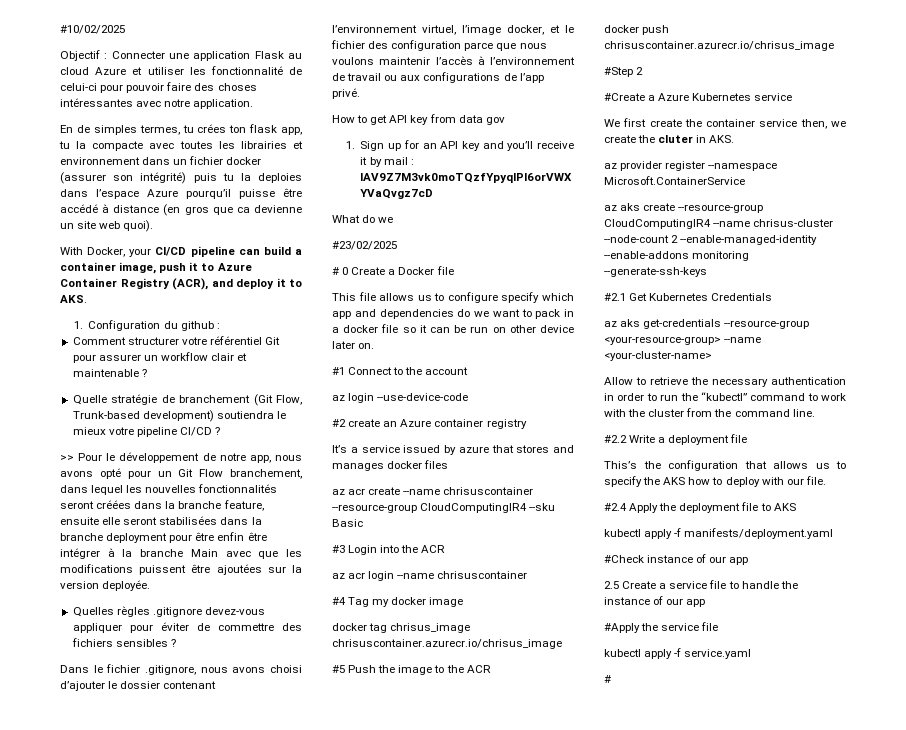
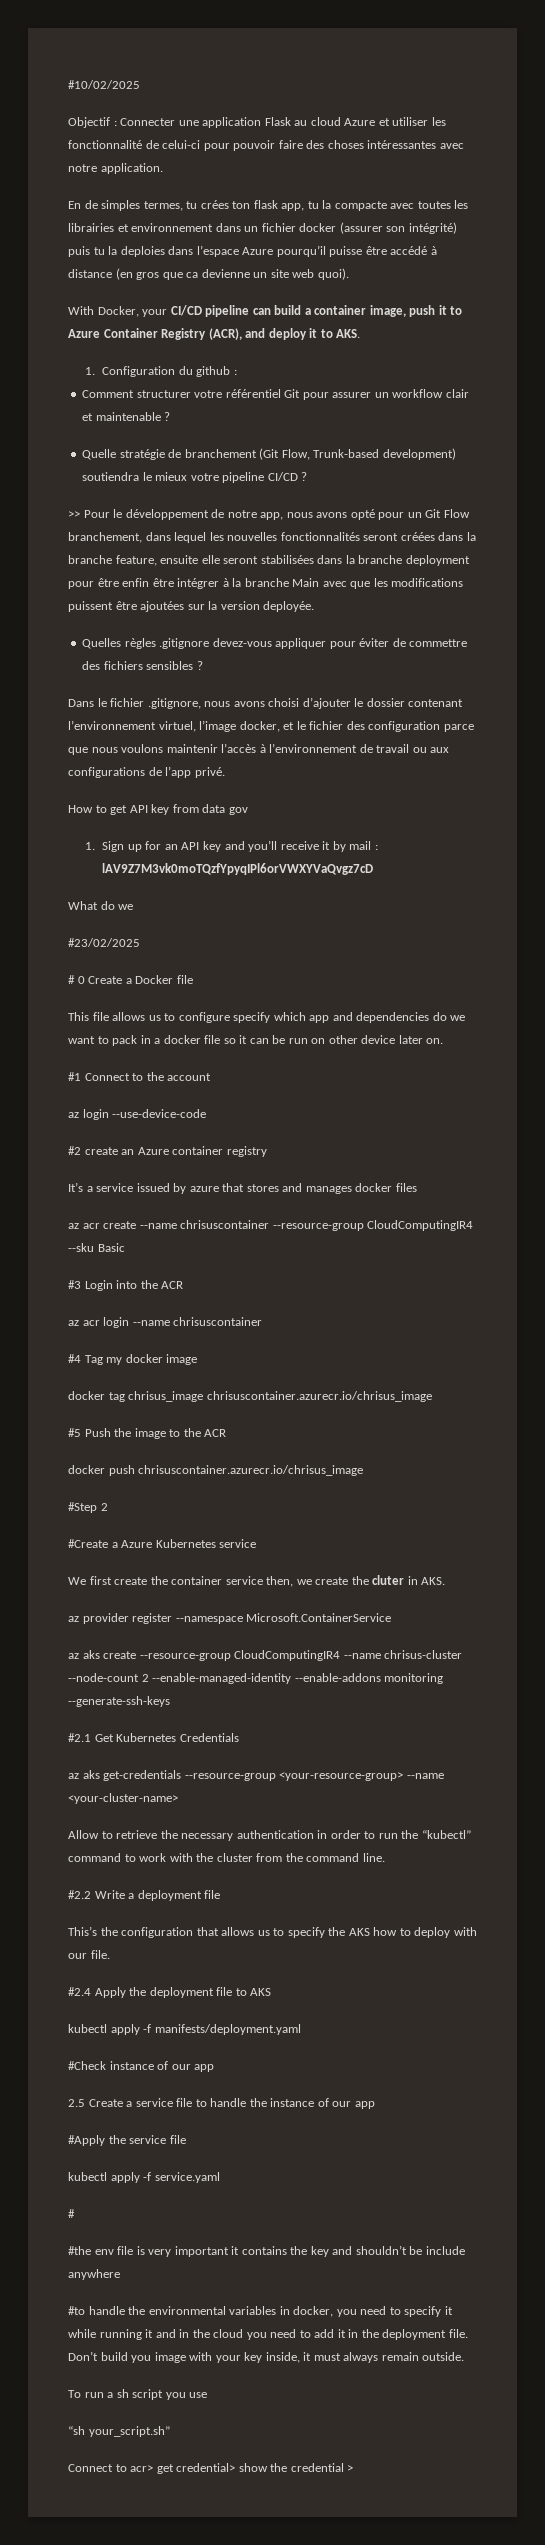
+ #the env file is very important it contains the key and shouldn’t be include anywhere
+ #to handle the environmental variables in docker, you need to specify it while running it and in the cloud you need to add it in the deployment file. Don’t build you image with your key inside, it must always remain outside.
+ To run a sh script you use
+ “sh your_script.sh”
+ Connect to acr> get credential> show the credential >

